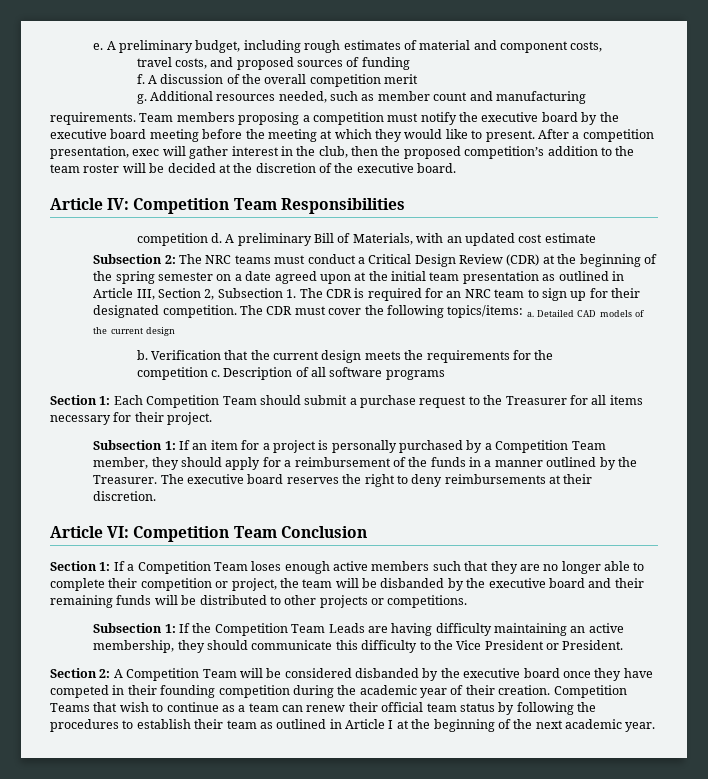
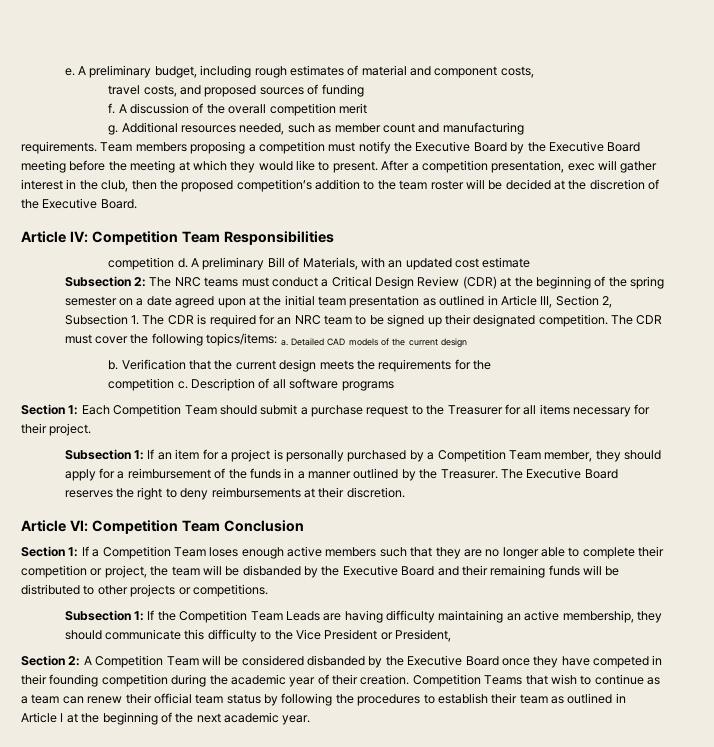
- Team members proposing a competition must notify the executive board by the executive board meeting before the meeting at which they would like to present.
+ Team members proposing a competition must notify the Executive Board by the Executive Board meeting before the meeting at which they would like to present.
- After a competition presentation, exec will gather interest in the club, then the proposed competition’s addition to the team roster will be decided at the discretion of the executive board.
+ After a competition presentation, exec will gather interest in the club, then the proposed competition’s addition to the team roster will be decided at the discretion of the Executive Board.
- Subsection 2: The NRC teams must conduct a Critical Design Review (CDR) at the beginning of the spring semester on a date agreed upon at the initial team presentation as outlined in Article III, Section 2, Subsection 1. The CDR is required for an NRC team to sign up for their designated competition.
+ Subsection 2: The NRC teams must conduct a Critical Design Review (CDR) at the beginning of the spring semester on a date agreed upon at the initial team presentation as outlined in Article III, Section 2, Subsection 1. The CDR is required for an NRC team to be signed up their designated competition.
- The executive board reserves the right to deny reimbursements at their discretion.
+ The Executive Board reserves the right to deny reimbursements at their discretion.
- Section 1: If a Competition Team loses enough active members such that they are no longer able to complete their competition or project, the team will be disbanded by the executive board and their remaining funds will be distributed to other projects or competitions.
+ Section 1: If a Competition Team loses enough active members such that they are no longer able to complete their competition or project, the team will be disbanded by the Executive Board and their remaining funds will be distributed to other projects or competitions.
- Subsection 1: If the Competition Team Leads are having difficulty maintaining an active membership, they should communicate this difficulty to the Vice President or President.
+ Subsection 1: If the Competition Team Leads are having difficulty maintaining an active membership, they should communicate this difficulty to the Vice President or President,
- Section 2: A Competition Team will be considered disbanded by the executive board once they have competed in their founding competition during the academic year of their creation.
+ Section 2: A Competition Team will be considered disbanded by the Executive Board once they have competed in their founding competition during the academic year of their creation.

